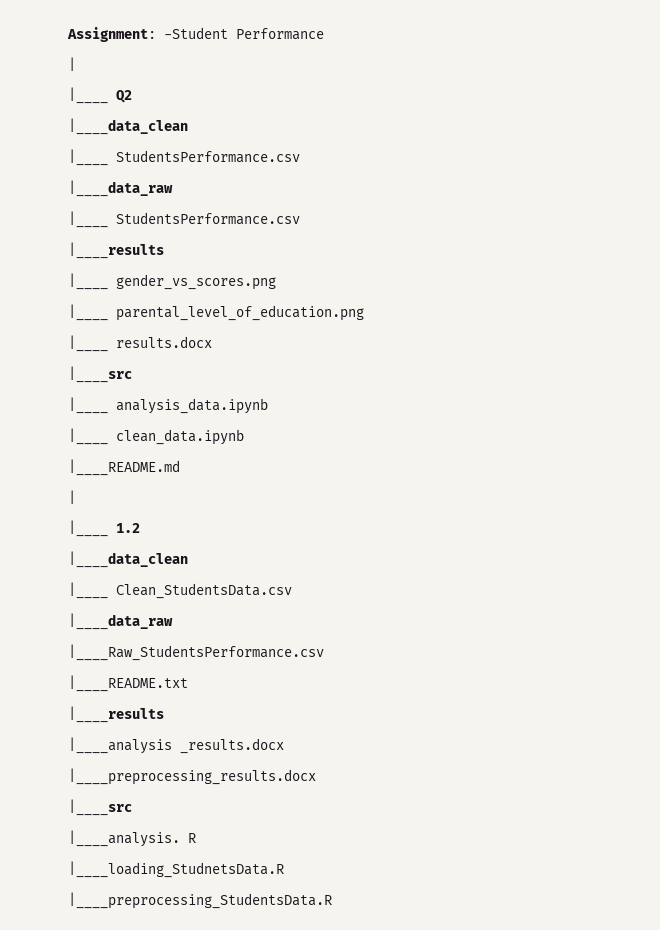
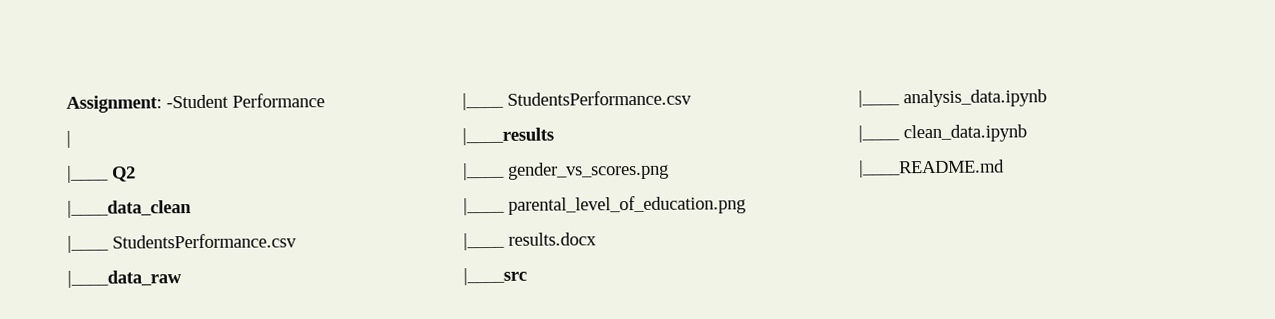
  |____README.md
- |
- |____ 1.2
- |____data_clean
- |____ Clean_StudentsData.csv
- |____data_raw
- |____Raw_StudentsPerformance.csv
- |____README.txt
- |____results
- |____analysis _results.docx
- |____preprocessing_results.docx
- |____src
- |____analysis. R
- |____loading_StudnetsData.R
- |____preprocessing_StudentsData.R

